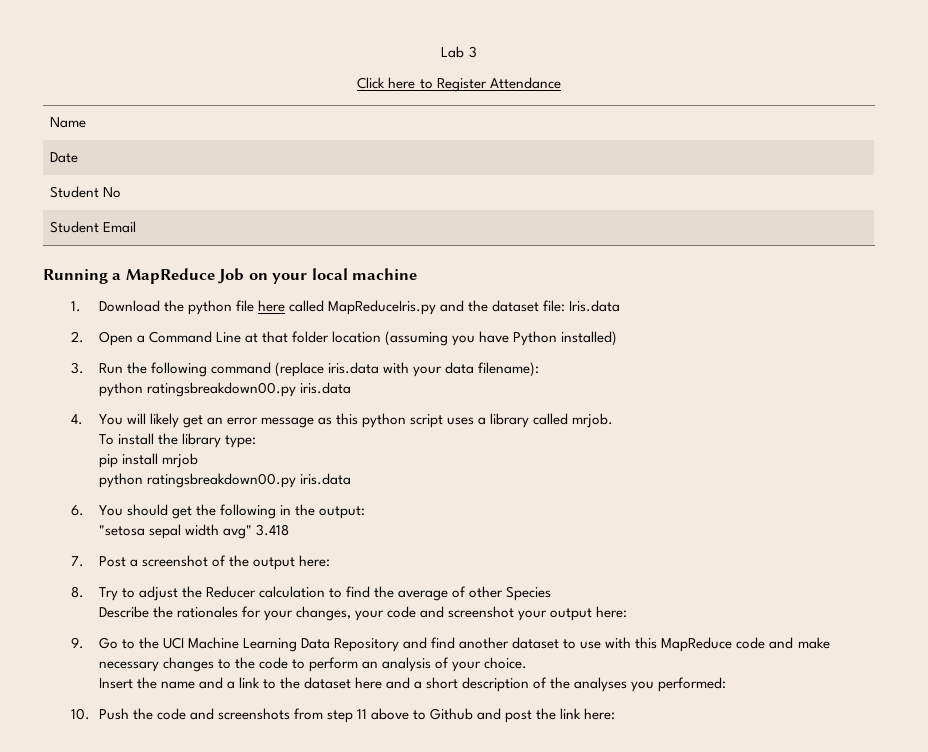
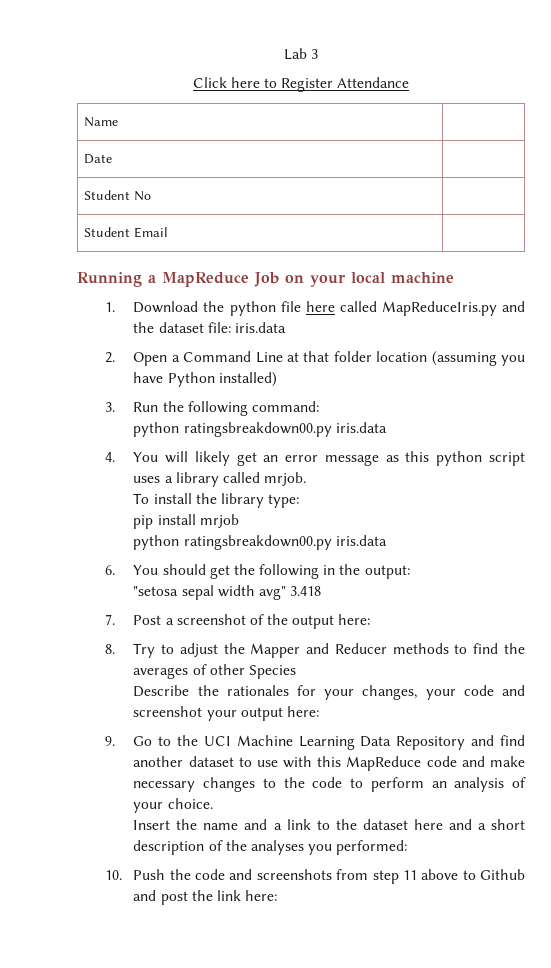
- 1. Download the python file here called MapReduceIris.py and the dataset file: Iris.data
+ 1. Download the python file here called MapReduceIris.py and the dataset file: iris.data
- 3. Run the following command (replace iris.data with your data filename):
+ 3. Run the following command:
- 8. Try to adjust the Reducer calculation to find the average of other Species
+ 8. Try to adjust the Mapper and Reducer methods to find the averages of other Species

